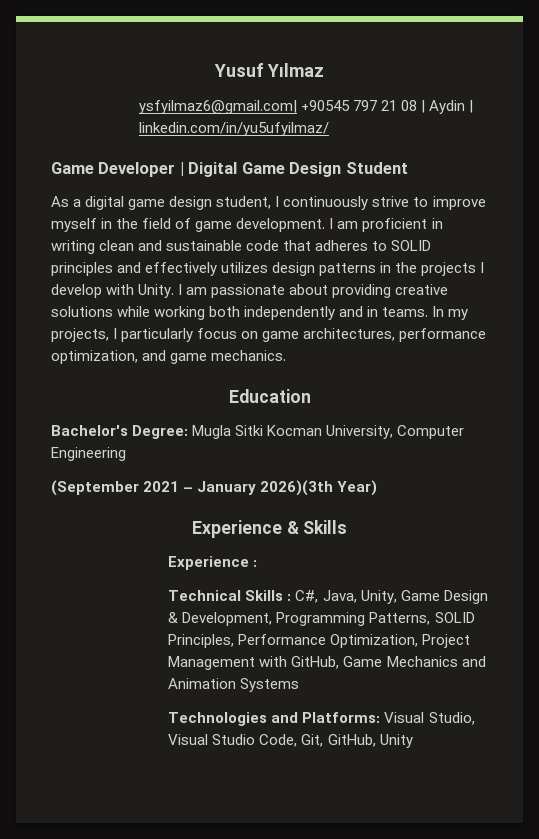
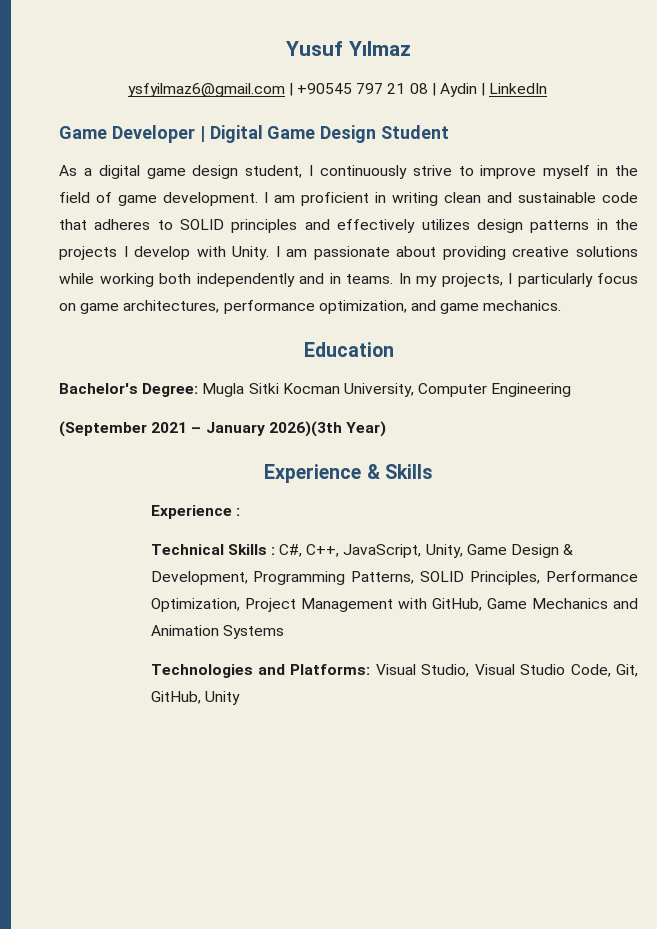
- ysfyilmaz6@gmail.com| +90545 797 21 08 | Aydin | linkedin.com/in/yu5ufyilmaz/
+ ysfyilmaz6@gmail.com | +90545 797 21 08 | Aydin | LinkedIn
- Technical Skills : C#, Java, Unity, Game Design & Development, Programming Patterns, SOLID Principles, Performance Optimization, Project Management with GitHub, Game Mechanics and Animation Systems
+ Technical Skills : C#, C++, JavaScript, Unity, Game Design & Development, Programming Patterns, SOLID Principles, Performance Optimization, Project Management with GitHub, Game Mechanics and Animation Systems

